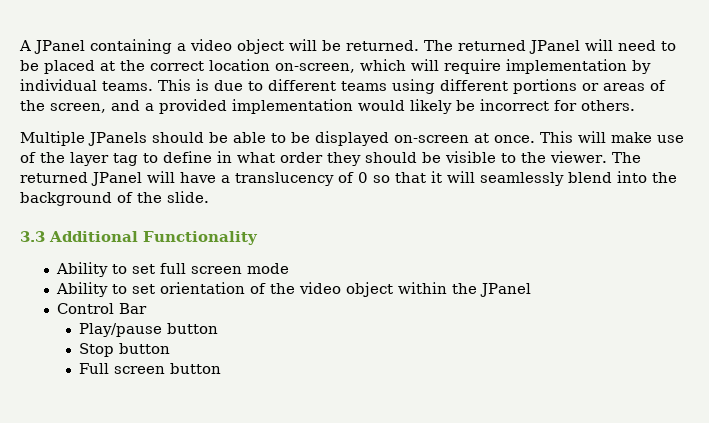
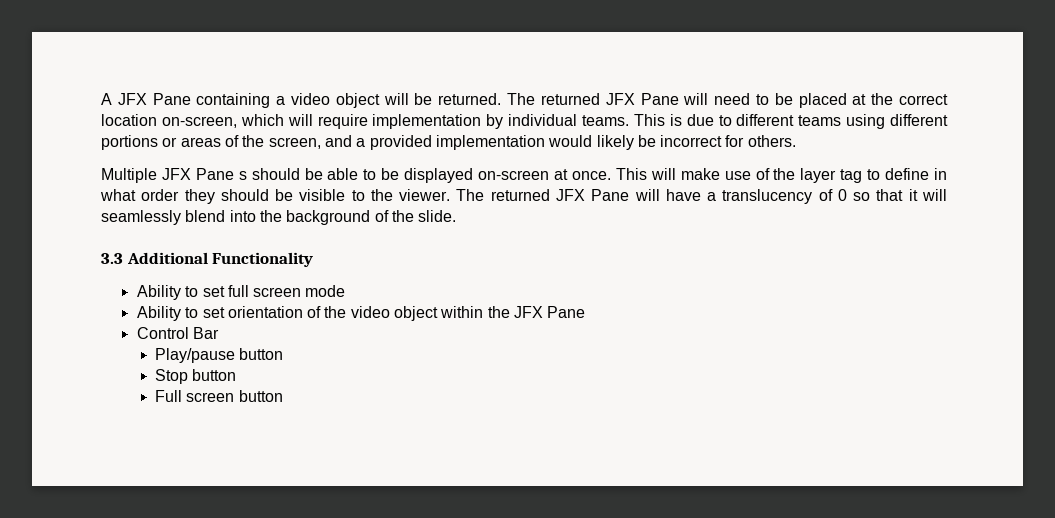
- A JPanel containing a video object will be returned.
+ A JFX Pane containing a video object will be returned.
- The returned JPanel will need to be placed at the correct location on-screen, which will require implementation by individual teams.
+ The returned JFX Pane will need to be placed at the correct location on-screen, which will require implementation by individual teams.
- Multiple JPanels should be able to be displayed on-screen at once.
+ Multiple JFX Pane s should be able to be displayed on-screen at once.
- The returned JPanel will have a translucency of 0 so that it will seamlessly blend into the background of the slide.
+ The returned JFX Pane will have a translucency of 0 so that it will seamlessly blend into the background of the slide.
- Ability to set orientation of the video object within the JPanel
+ Ability to set orientation of the video object within the JFX Pane

